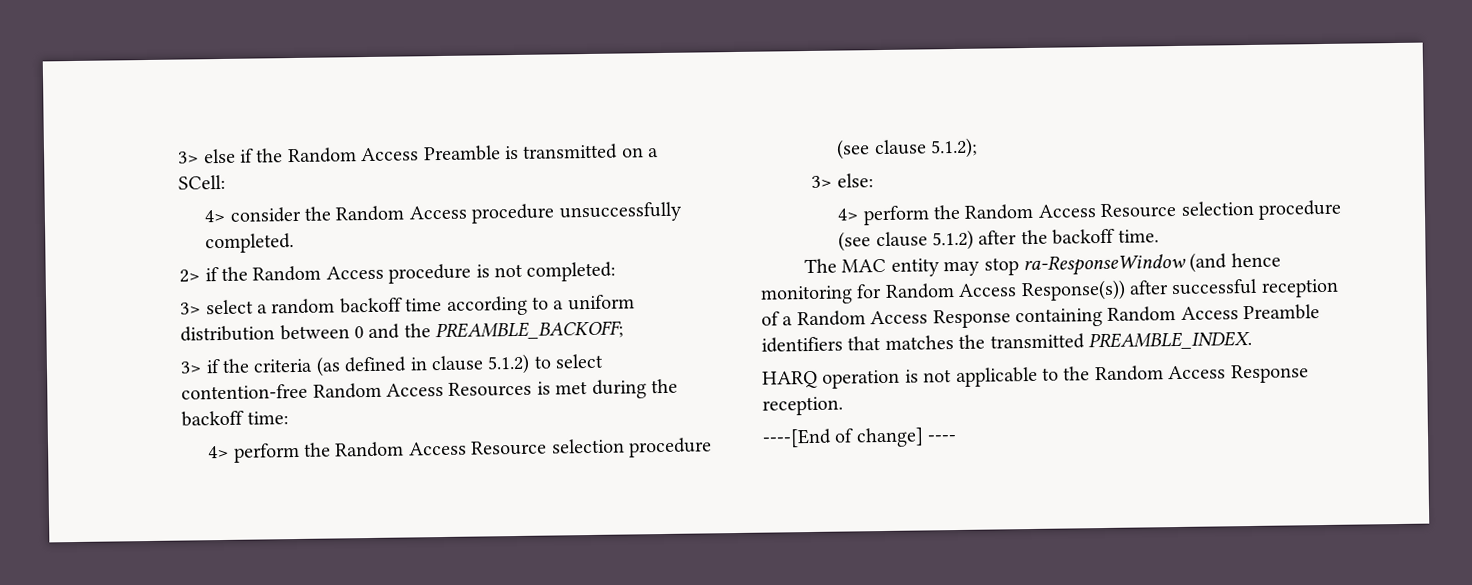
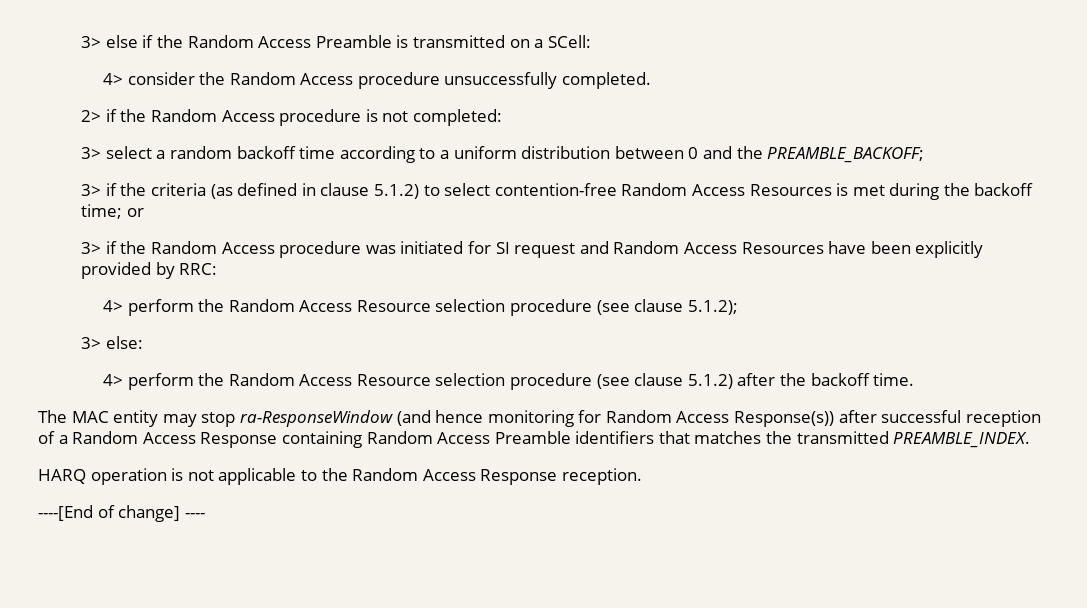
- 3> if the criteria (as defined in clause 5.1.2) to select contention-free Random Access Resources is met during the backoff time:
+ 3> if the criteria (as defined in clause 5.1.2) to select contention-free Random Access Resources is met during the backoff time; or
+ 3> if the Random Access procedure was initiated for SI request and Random Access Resources have been explicitly provided by RRC:

